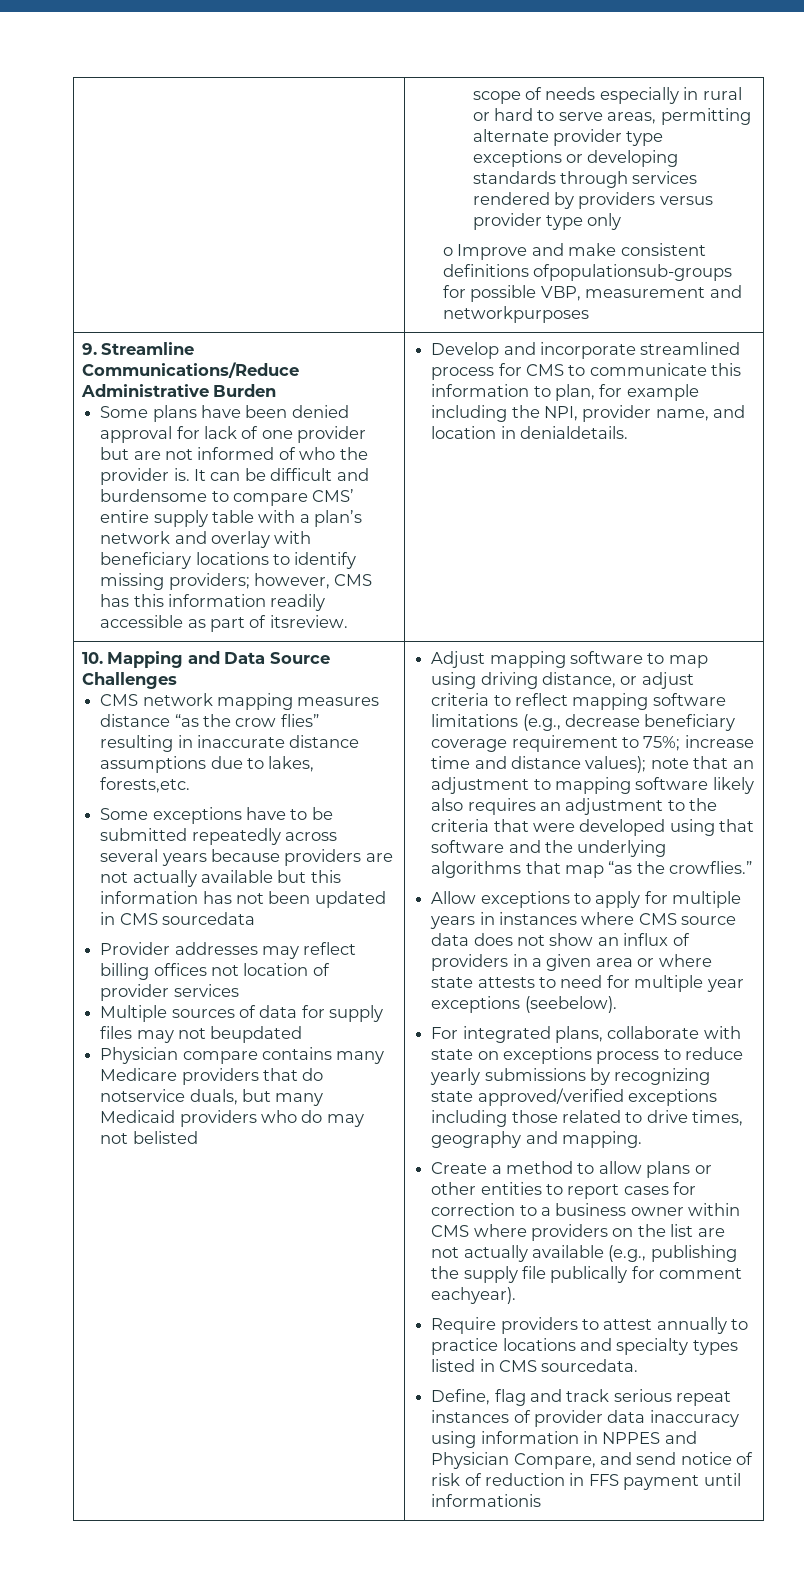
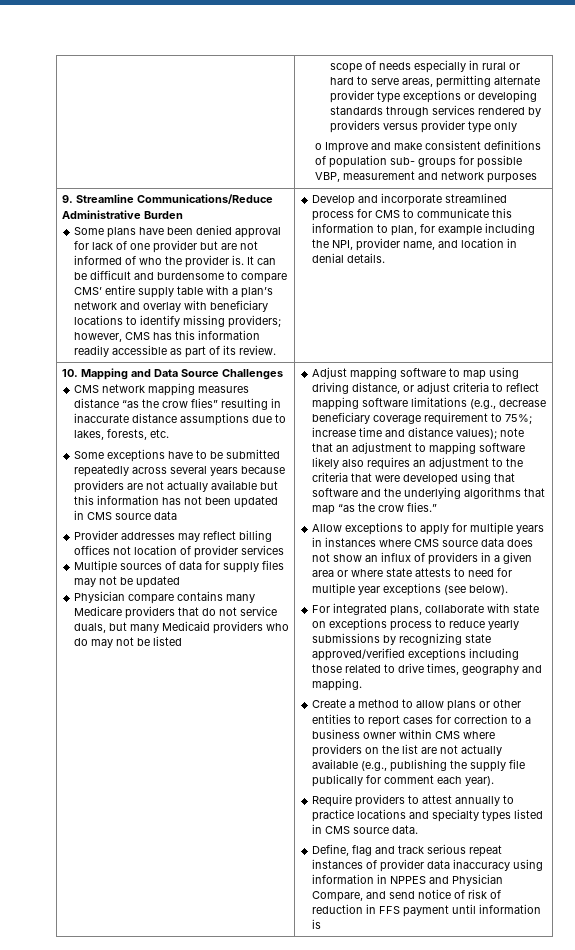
- o Improve and make consistent definitions ofpopulationsub-groups for possible VBP, measurement and networkpurposes
+ o Improve and make consistent definitions of population sub- groups for possible VBP, measurement and network purposes
- It can be difficult and burdensome to compare CMS’ entire supply table with a plan’s network and overlay with beneficiary locations to identify missing providers; however, CMS has this information readily accessible as part of itsreview.
+ It can be difficult and burdensome to compare CMS’ entire supply table with a plan’s network and overlay with beneficiary locations to identify missing providers; however, CMS has this information readily accessible as part of its review.
- Develop and incorporate streamlined process for CMS to communicate this information to plan, for example including the NPI, provider name, and location in denialdetails.
+ Develop and incorporate streamlined process for CMS to communicate this information to plan, for example including the NPI, provider name, and location in denial details.
- CMS network mapping measures distance “as the crow flies” resulting in inaccurate distance assumptions due to lakes, forests,etc.
+ CMS network mapping measures distance “as the crow flies” resulting in inaccurate distance assumptions due to lakes, forests, etc.
- Some exceptions have to be submitted repeatedly across several years because providers are not actually available but this information has not been updated in CMS sourcedata
+ Some exceptions have to be submitted repeatedly across several years because providers are not actually available but this information has not been updated in CMS source data
- Multiple sources of data for supply files may not beupdated
+ Multiple sources of data for supply files may not be updated
- Physician compare contains many Medicare providers that do notservice duals, but many Medicaid providers who do may not belisted
+ Physician compare contains many Medicare providers that do not service duals, but many Medicaid providers who do may not be listed
- Adjust mapping software to map using driving distance, or adjust criteria to reflect mapping software limitations (e.g., decrease beneficiary coverage requirement to 75%; increase time and distance values); note that an adjustment to mapping software likely also requires an adjustment to the criteria that were developed using that software and the underlying algorithms that map “as the crowflies.”
+ Adjust mapping software to map using driving distance, or adjust criteria to reflect mapping software limitations (e.g., decrease beneficiary coverage requirement to 75%; increase time and distance values); note that an adjustment to mapping software likely also requires an adjustment to the criteria that were developed using that software and the underlying algorithms that map “as the crow flies.”
- Allow exceptions to apply for multiple years in instances where CMS source data does not show an influx of providers in a given area or where state attests to need for multiple year exceptions (seebelow).
+ Allow exceptions to apply for multiple years in instances where CMS source data does not show an influx of providers in a given area or where state attests to need for multiple year exceptions (see below).
- Create a method to allow plans or other entities to report cases for correction to a business owner within CMS where providers on the list are not actually available (e.g., publishing the supply file publically for comment eachyear).
+ Create a method to allow plans or other entities to report cases for correction to a business owner within CMS where providers on the list are not actually available (e.g., publishing the supply file publically for comment each year).
- Require providers to attest annually to practice locations and specialty types listed in CMS sourcedata.
+ Require providers to attest annually to practice locations and specialty types listed in CMS source data.
- Define, flag and track serious repeat instances of provider data inaccuracy using information in NPPES and Physician Compare, and send notice of risk of reduction in FFS payment until informationis
+ Define, flag and track serious repeat instances of provider data inaccuracy using information in NPPES and Physician Compare, and send notice of risk of reduction in FFS payment until information is

